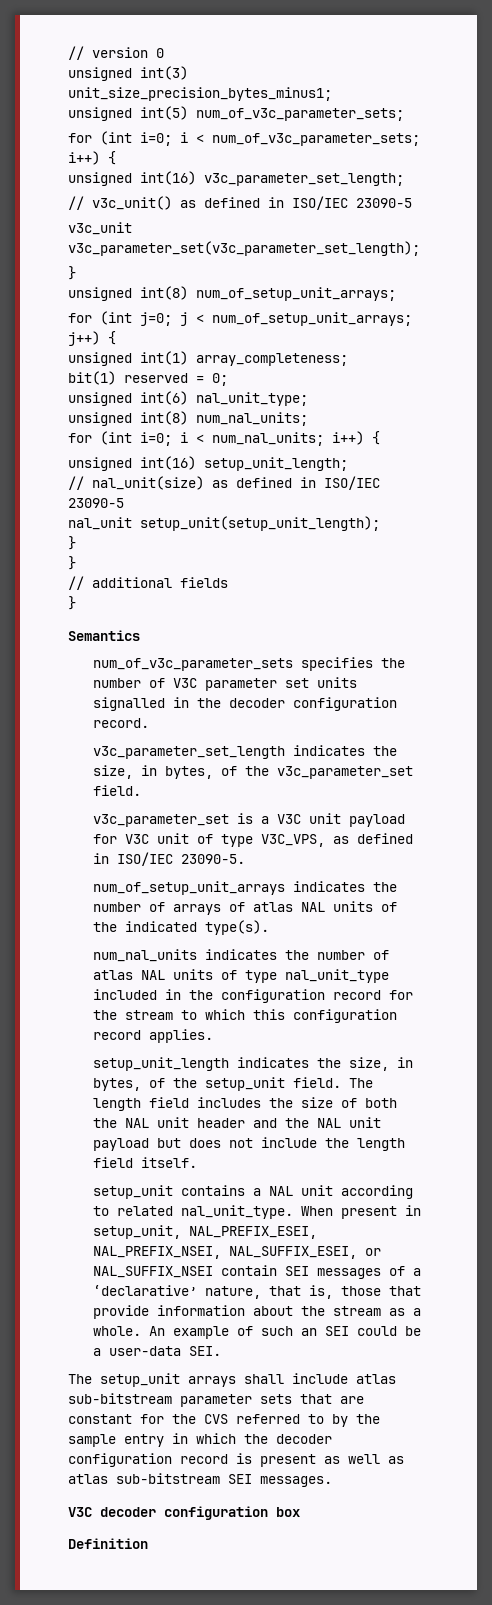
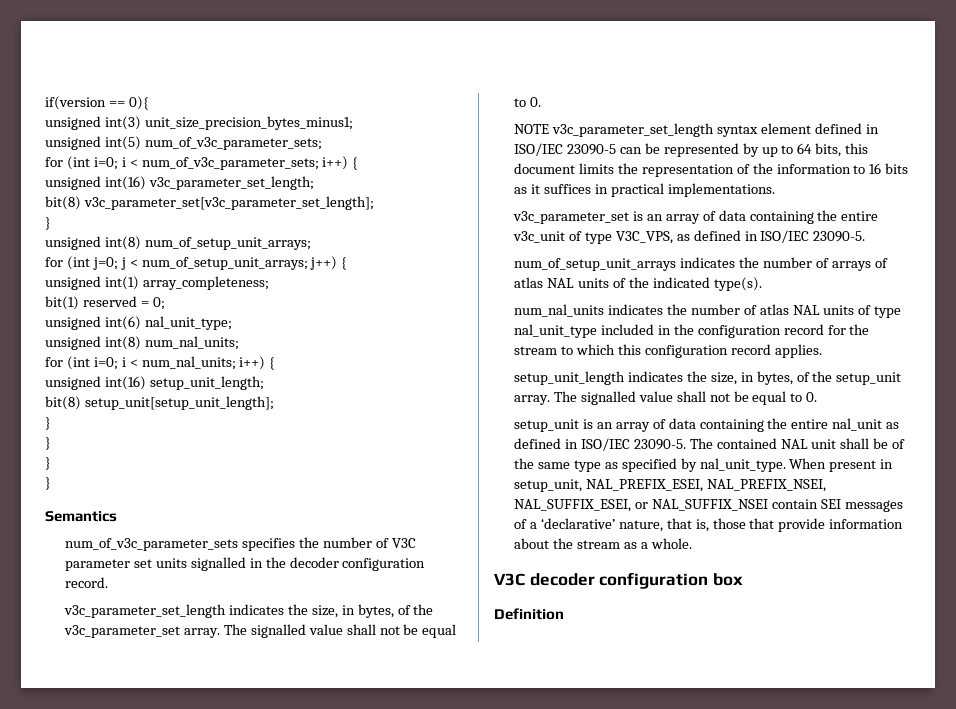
- // version 0
+ if(version == 0){
- // v3c_unit() as defined in ISO/IEC 23090-5
- v3c_unit v3c_parameter_set(v3c_parameter_set_length);
+ bit(8) v3c_parameter_set[v3c_parameter_set_length];
- // nal_unit(size) as defined in ISO/IEC 23090-5
- nal_unit setup_unit(setup_unit_length);
+ bit(8) setup_unit[setup_unit_length];
  }
  }
- // additional fields
+ }
- v3c_parameter_set_length indicates the size, in bytes, of the v3c_parameter_set field.
- v3c_parameter_set is a V3C unit payload for V3C unit of type V3C_VPS, as defined in ISO/IEC 23090-5.
+ v3c_parameter_set_length indicates the size, in bytes, of the v3c_parameter_set array. The signalled value shall not be equal to 0.
+ NOTE v3c_parameter_set_length syntax element defined in ISO/IEC 23090-5 can be represented by up to 64 bits, this document limits the representation of the information to 16 bits as it suffices in practical implementations.
+ v3c_parameter_set is an array of data containing the entire v3c_unit of type V3C_VPS, as defined in ISO/IEC 23090-5.
- setup_unit_length indicates the size, in bytes, of the setup_unit field. The length field includes the size of both the NAL unit header and the NAL unit payload but does not include the length field itself.
- setup_unit contains a NAL unit according to related nal_unit_type.
+ setup_unit_length indicates the size, in bytes, of the setup_unit array. The signalled value shall not be equal to 0.
+ setup_unit is an array of data containing the entire nal_unit as defined in ISO/IEC 23090-5. The contained NAL unit shall be of the same type as specified by nal_unit_type.
- An example of such an SEI could be a user-data SEI.
- The setup_unit arrays shall include atlas sub-bitstream parameter sets that are constant for the CVS referred to by the sample entry in which the decoder configuration record is present as well as atlas sub-bitstream SEI messages.

